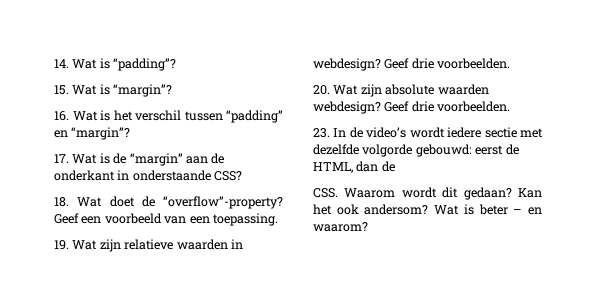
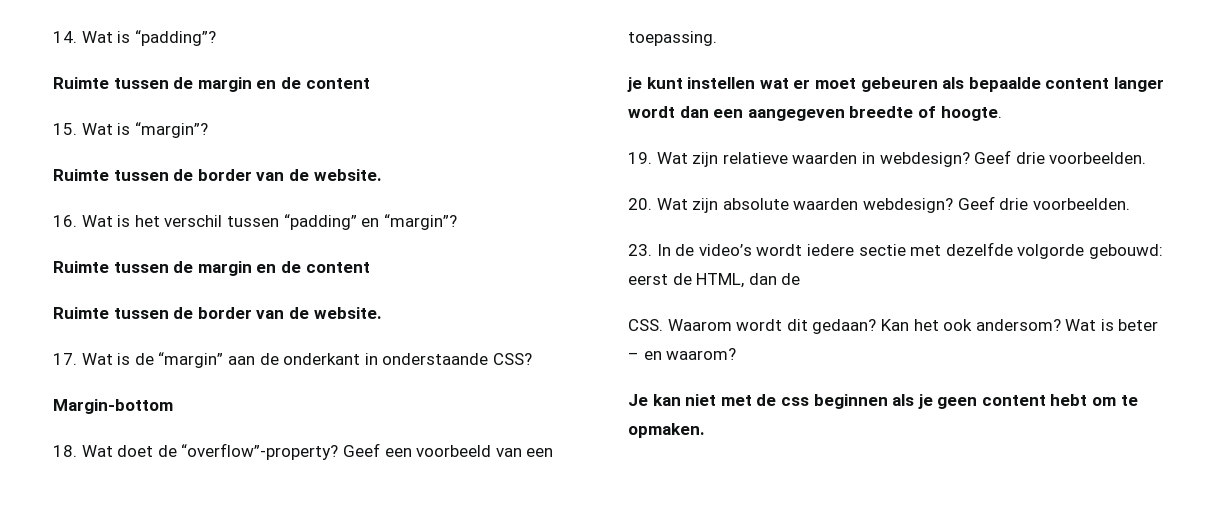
  14. Wat is “padding”?
+ Ruimte tussen de margin en de content
  15. Wat is “margin”?
+ Ruimte tussen de border van de website.
  16. Wat is het verschil tussen “padding” en “margin”?
+ Ruimte tussen de margin en de content
+ Ruimte tussen de border van de website.
+ Margin-bottom
+ je kunt instellen wat er moet gebeuren als bepaalde content langer wordt dan een aangegeven breedte of hoogte.
+ Je kan niet met de css beginnen als je geen content hebt om te opmaken.

